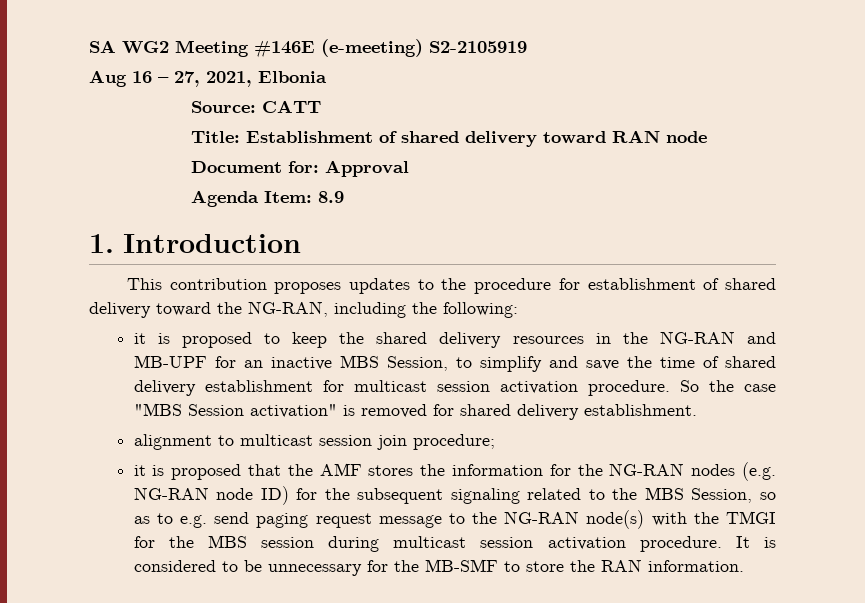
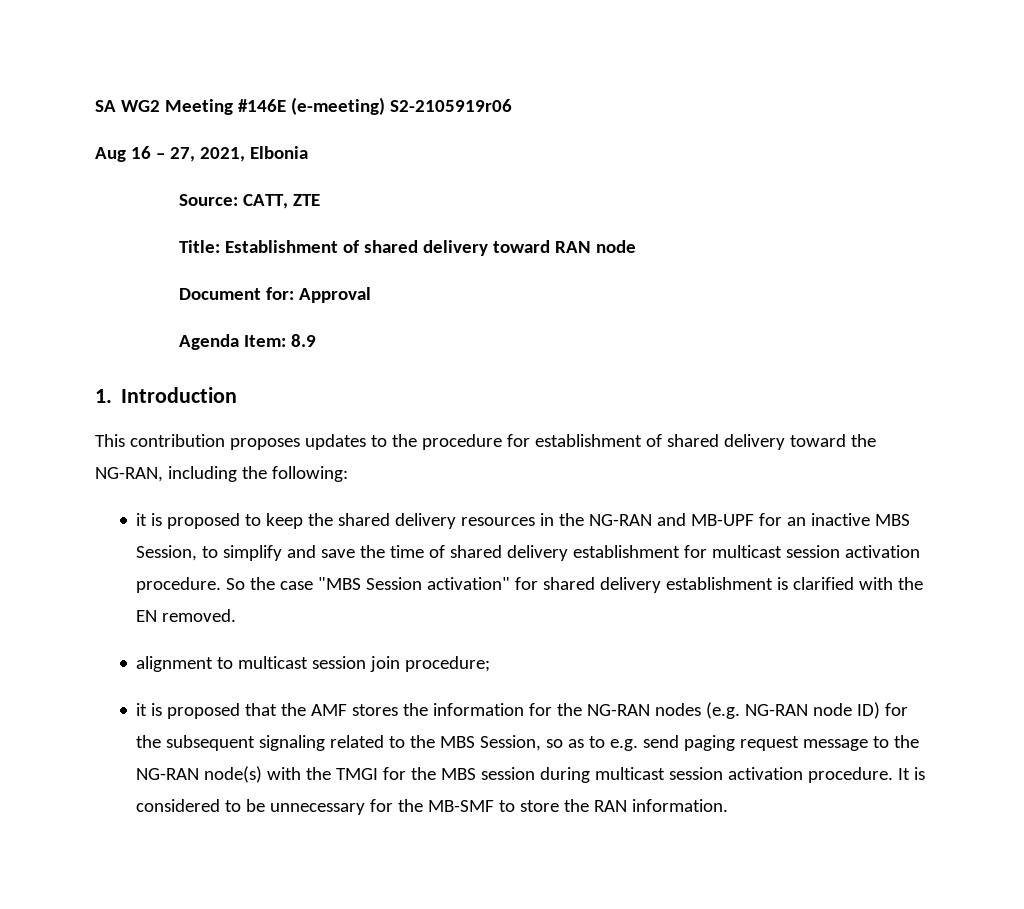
- SA WG2 Meeting #146E (e-meeting) S2-2105919
+ SA WG2 Meeting #146E (e-meeting) S2-2105919r06
- Source: CATT
+ Source: CATT, ZTE
- So the case "MBS Session activation" is removed for shared delivery establishment.
+ So the case "MBS Session activation" for shared delivery establishment is clarified with the EN removed.

